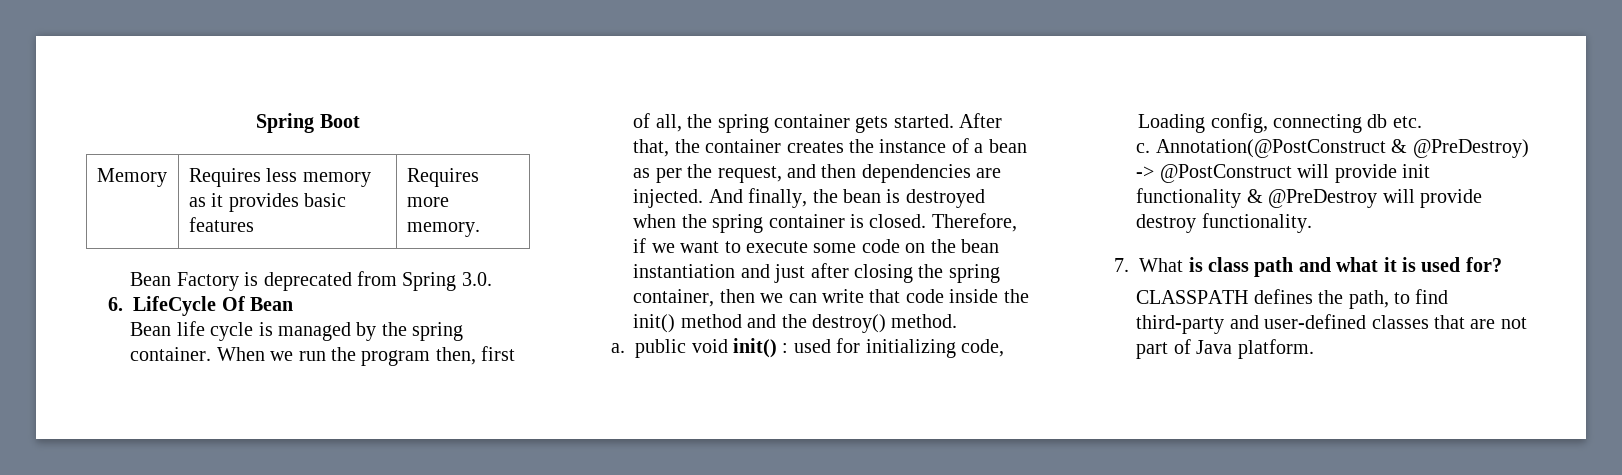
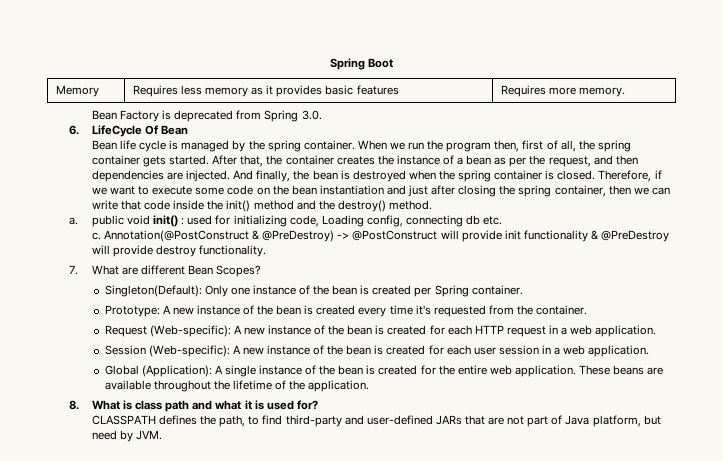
- 7. What is class path and what it is used for?
+ 7. What are different Bean Scopes?
+ Singleton(Default): Only one instance of the bean is created per Spring container.
+ Prototype: A new instance of the bean is created every time it's requested from the container.
+ Request (Web-specific): A new instance of the bean is created for each HTTP request in a web application.
+ Session (Web-specific): A new instance of the bean is created for each user session in a web application.
+ Global (Application): A single instance of the bean is created for the entire web application. These beans are available throughout the lifetime of the application.
+ 8. What is class path and what it is used for?
- CLASSPATH defines the path, to find third-party and user-defined classes that are not part of Java platform.
+ CLASSPATH defines the path, to find third-party and user-defined JARs that are not part of Java platform, but need by JVM.

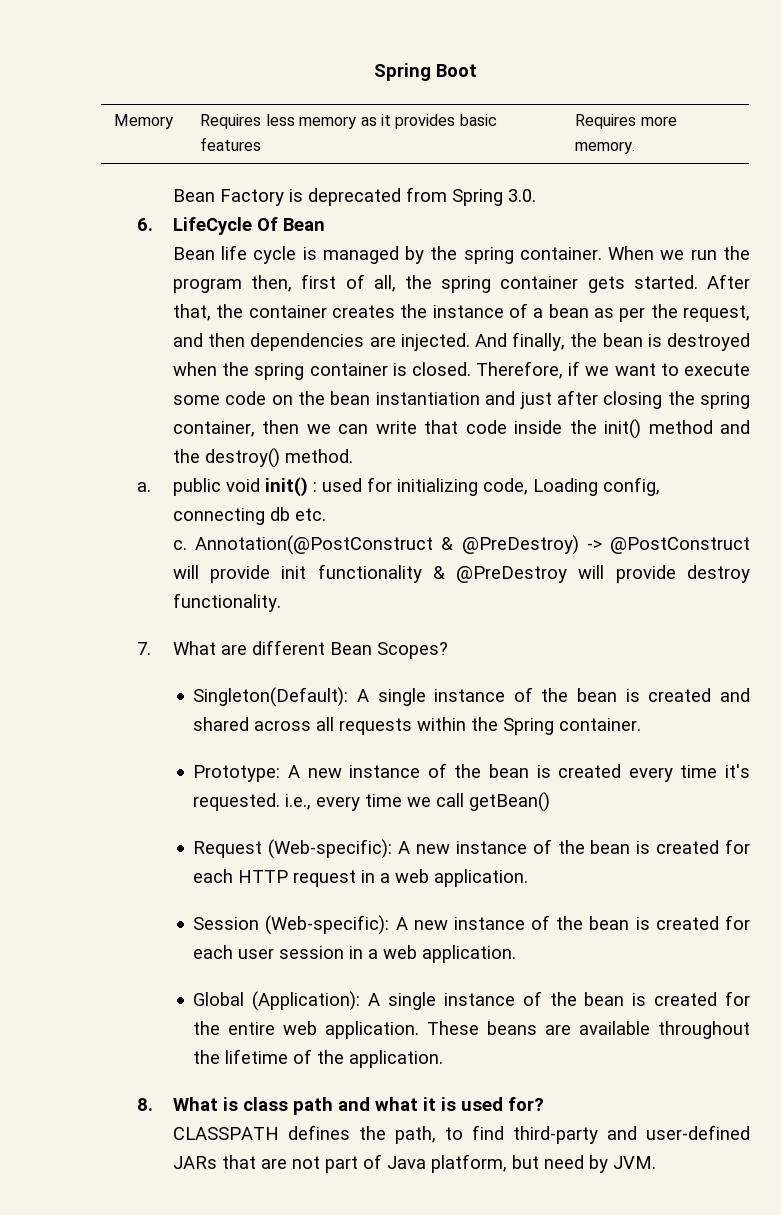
- Singleton(Default): Only one instance of the bean is created per Spring container.
+ Singleton(Default): A single instance of the bean is created and shared across all requests within the Spring container.
- Prototype: A new instance of the bean is created every time it's requested from the container.
+ Prototype: A new instance of the bean is created every time it's requested. i.e., every time we call getBean()

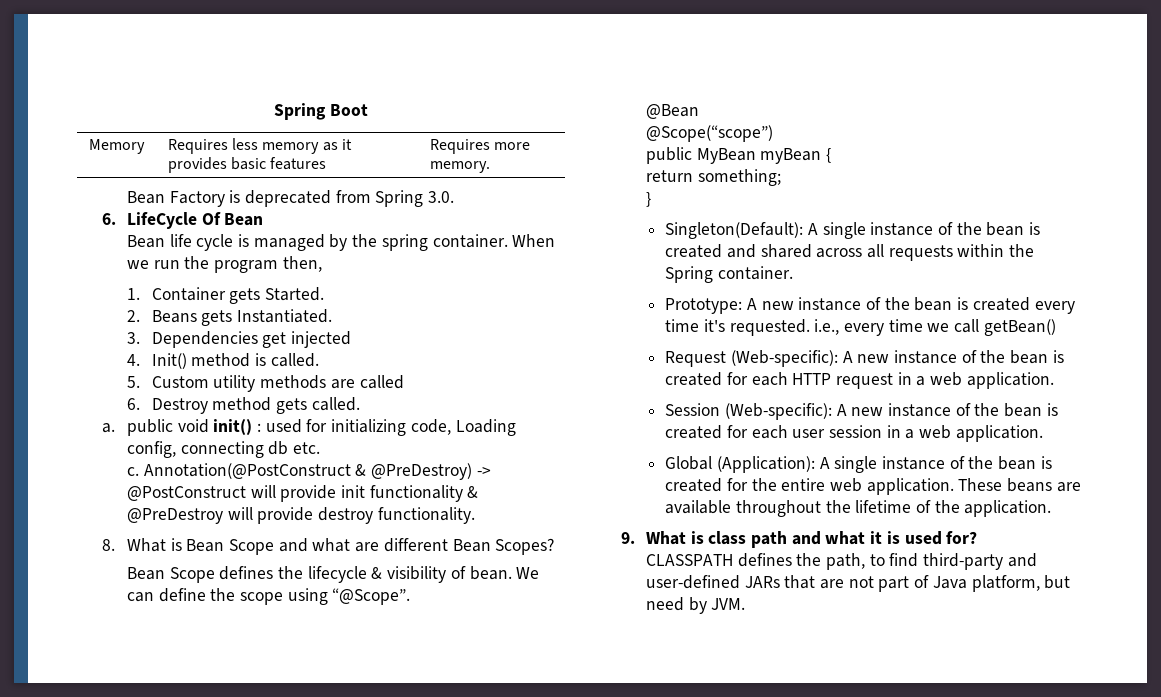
- When we run the program then, first of all, the spring container gets started. After that, the container creates the instance of a bean as per the request, and then dependencies are injected. And finally, the bean is destroyed when the spring container is closed. Therefore, if we want to execute some code on the bean instantiation and just after closing the spring container, then we can write that code inside the init() method and the destroy() method.
+ When we run the program then,
+ 1. Container gets Started.
+ 2. Beans gets Instantiated.
+ 3. Dependencies get injected
+ 4. Init() method is called.
+ 5. Custom utility methods are called
+ 6. Destroy method gets called.
- 7. What are different Bean Scopes?
+ 8. What is Bean Scope and what are different Bean Scopes?
+ Bean Scope defines the lifecycle & visibility of bean. We can define the scope using “@Scope”.
+ @Bean
+ @Scope(“scope”)
+ public MyBean myBean {
+ return something;
+ }
- 8. What is class path and what it is used for?
+ 9. What is class path and what it is used for?

